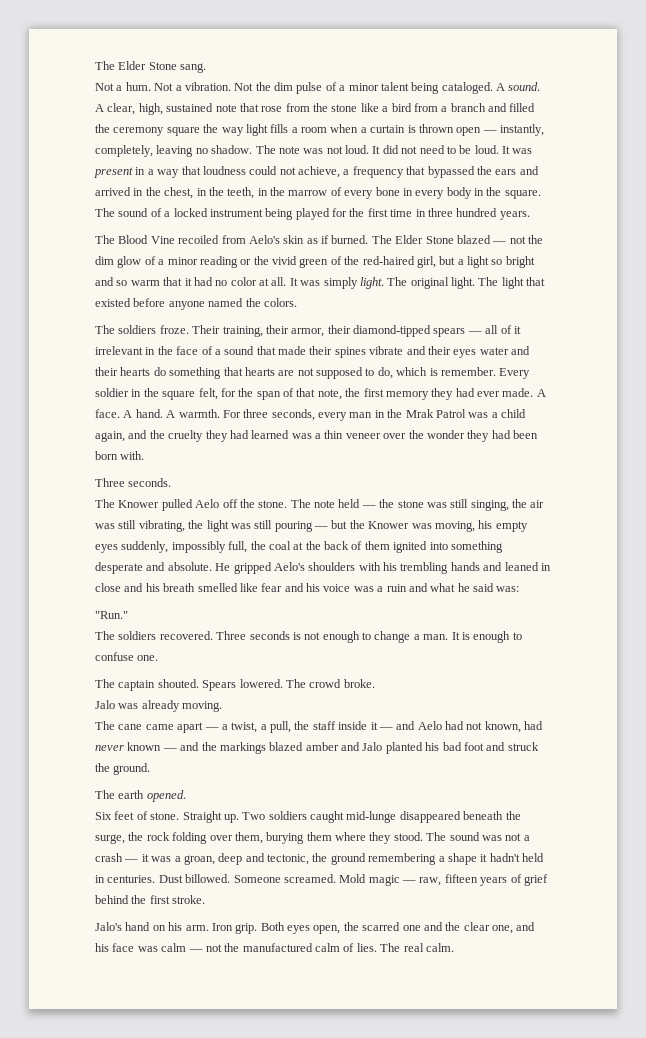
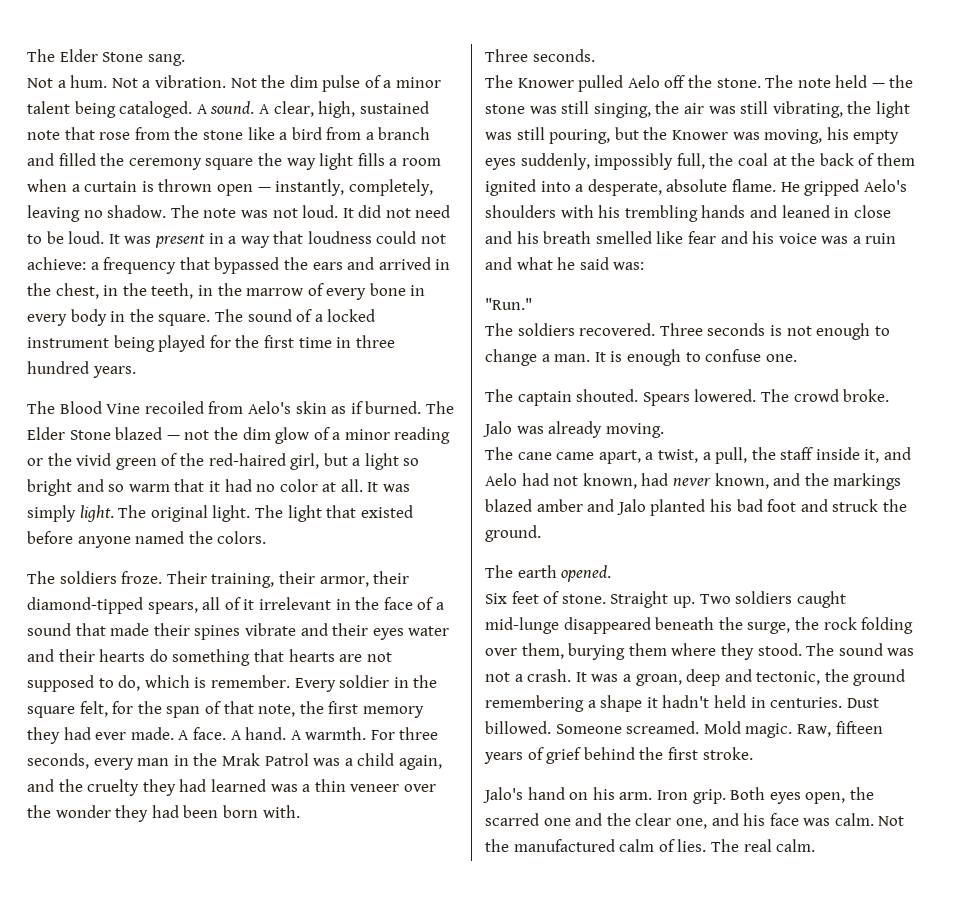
- It was present in a way that loudness could not achieve, a frequency that bypassed the ears and arrived in the chest, in the teeth, in the marrow of every bone in every body in the square.
+ It was present in a way that loudness could not achieve: a frequency that bypassed the ears and arrived in the chest, in the teeth, in the marrow of every bone in every body in the square.
- Their training, their armor, their diamond-tipped spears — all of it irrelevant in the face of a sound that made their spines vibrate and their eyes water and their hearts do something that hearts are not supposed to do, which is remember.
+ Their training, their armor, their diamond-tipped spears, all of it irrelevant in the face of a sound that made their spines vibrate and their eyes water and their hearts do something that hearts are not supposed to do, which is remember.
- The note held — the stone was still singing, the air was still vibrating, the light was still pouring — but the Knower was moving, his empty eyes suddenly, impossibly full, the coal at the back of them ignited into something desperate and absolute.
+ The note held — the stone was still singing, the air was still vibrating, the light was still pouring, but the Knower was moving, his empty eyes suddenly, impossibly full, the coal at the back of them ignited into a desperate, absolute flame.
- The cane came apart — a twist, a pull, the staff inside it — and Aelo had not known, had never known — and the markings blazed amber and Jalo planted his bad foot and struck the ground.
+ The cane came apart, a twist, a pull, the staff inside it, and Aelo had not known, had never known, and the markings blazed amber and Jalo planted his bad foot and struck the ground.
- The sound was not a crash — it was a groan, deep and tectonic, the ground remembering a shape it hadn't held in centuries.
+ The sound was not a crash. It was a groan, deep and tectonic, the ground remembering a shape it hadn't held in centuries.
- Mold magic — raw, fifteen years of grief behind the first stroke.
+ Mold magic. Raw, fifteen years of grief behind the first stroke.
- Both eyes open, the scarred one and the clear one, and his face was calm — not the manufactured calm of lies.
+ Both eyes open, the scarred one and the clear one, and his face was calm. Not the manufactured calm of lies.

